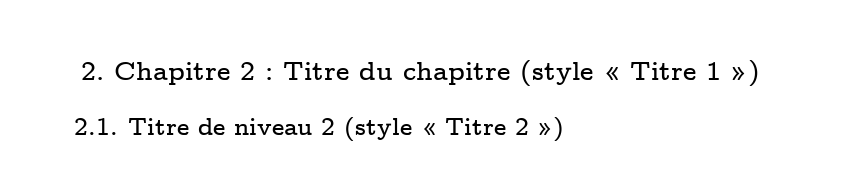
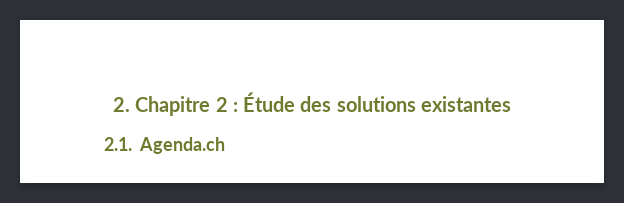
- 2. Chapitre 2 : Titre du chapitre (style « Titre 1 »)
- 2.1. Titre de niveau 2 (style « Titre 2 »)
+ 2. Chapitre 2 : Étude des solutions existantes
+ 2.1. Agenda.ch

